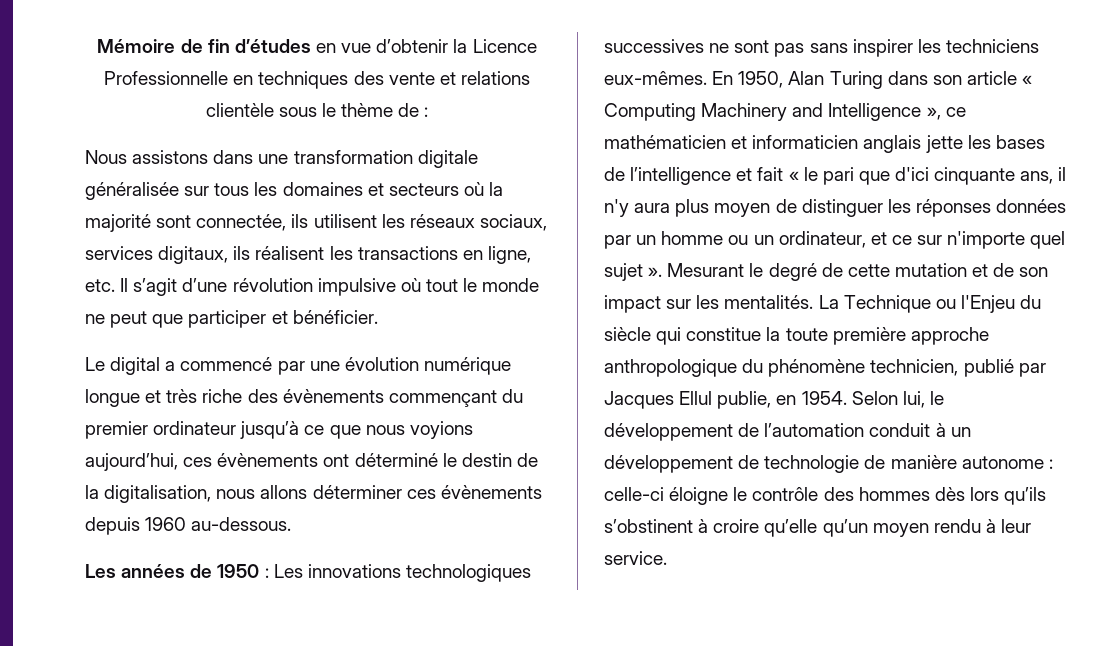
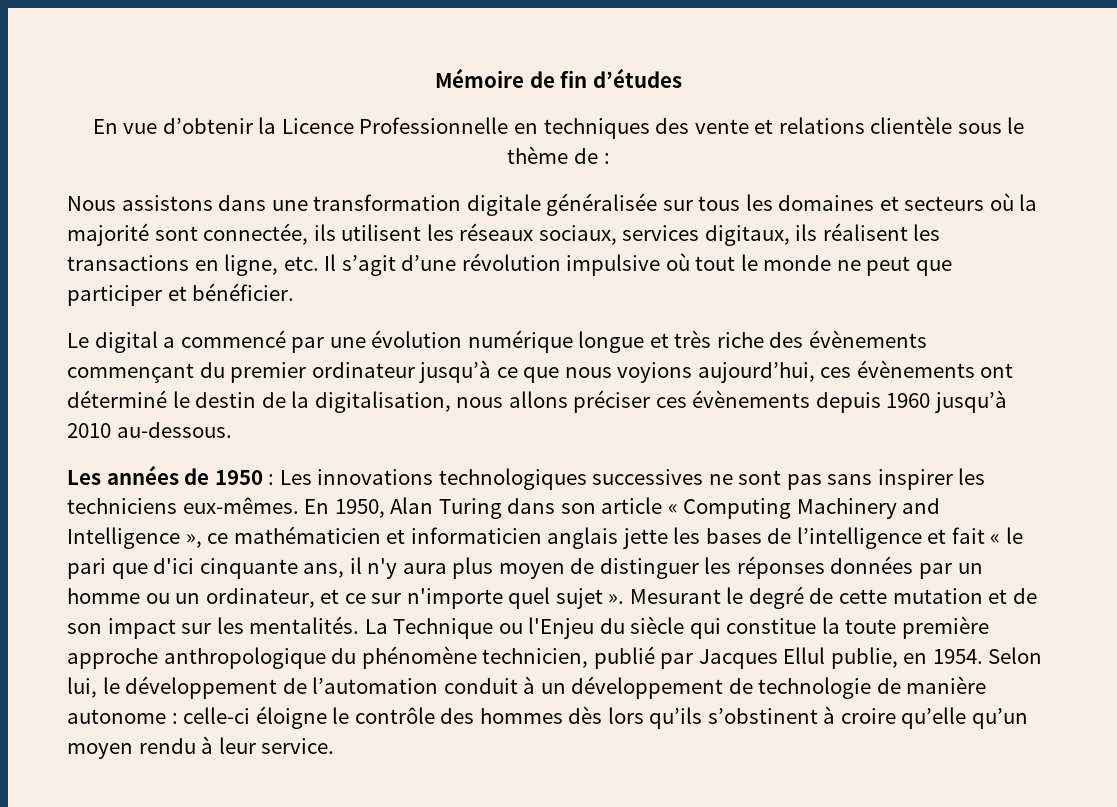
- Mémoire de fin d’études en vue d’obtenir la Licence Professionnelle en techniques des vente et relations clientèle sous le thème de :
+ Mémoire de fin d’études
+ En vue d’obtenir la Licence Professionnelle en techniques des vente et relations clientèle sous le thème de :
- Le digital a commencé par une évolution numérique longue et très riche des évènements commençant du premier ordinateur jusqu’à ce que nous voyions aujourd’hui, ces évènements ont déterminé le destin de la digitalisation, nous allons déterminer ces évènements depuis 1960 au-dessous.
+ Le digital a commencé par une évolution numérique longue et très riche des évènements commençant du premier ordinateur jusqu’à ce que nous voyions aujourd’hui, ces évènements ont déterminé le destin de la digitalisation, nous allons préciser ces évènements depuis 1960 jusqu’à 2010 au-dessous.

